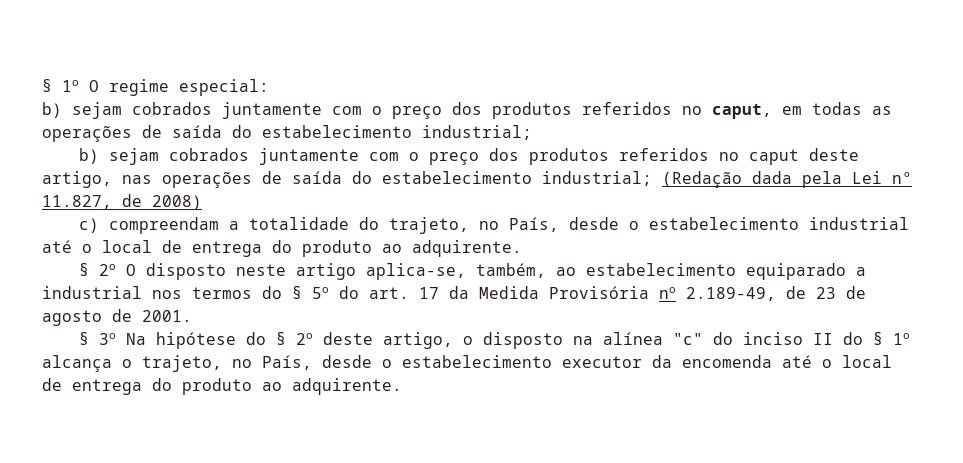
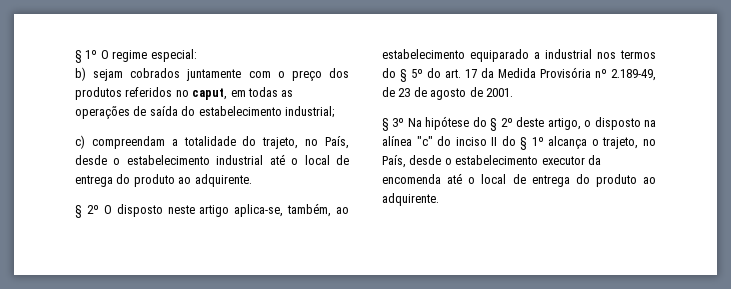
- § 1o O regime especial:
+ § 1º O regime especial:
- b) sejam cobrados juntamente com o preço dos produtos referidos no caput deste artigo, nas operações de saída do estabelecimento industrial; (Redação dada pela Lei nº 11.827, de 2008)
- § 2o O disposto neste artigo aplica-se, também, ao estabelecimento equiparado a industrial nos termos do § 5o do art. 17 da Medida Provisória no 2.189-49, de 23 de agosto de 2001.
+ § 2º O disposto neste artigo aplica-se, também, ao estabelecimento equiparado a industrial nos termos do § 5º do art. 17 da Medida Provisória nº 2.189-49, de 23 de agosto de 2001.
- § 3o Na hipótese do § 2o deste artigo, o disposto na alínea "c" do inciso II do § 1o alcança o trajeto, no País, desde o estabelecimento executor da encomenda até o local de entrega do produto ao adquirente.
+ § 3º Na hipótese do § 2º deste artigo, o disposto na alínea "c" do inciso II do § 1º alcança o trajeto, no País, desde o estabelecimento executor da encomenda até o local de entrega do produto ao adquirente.

